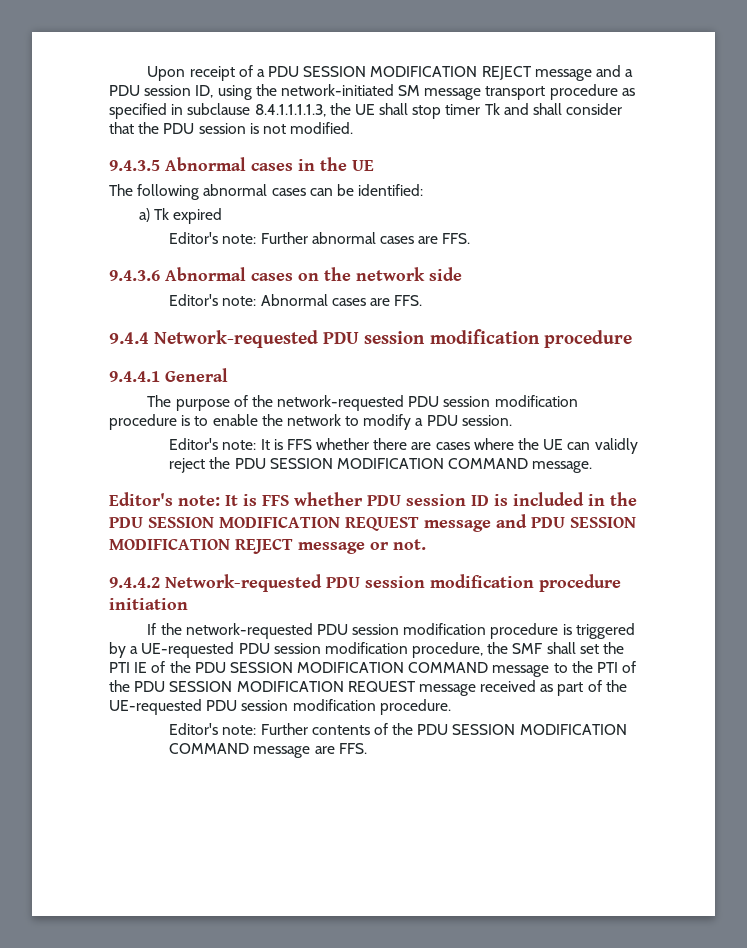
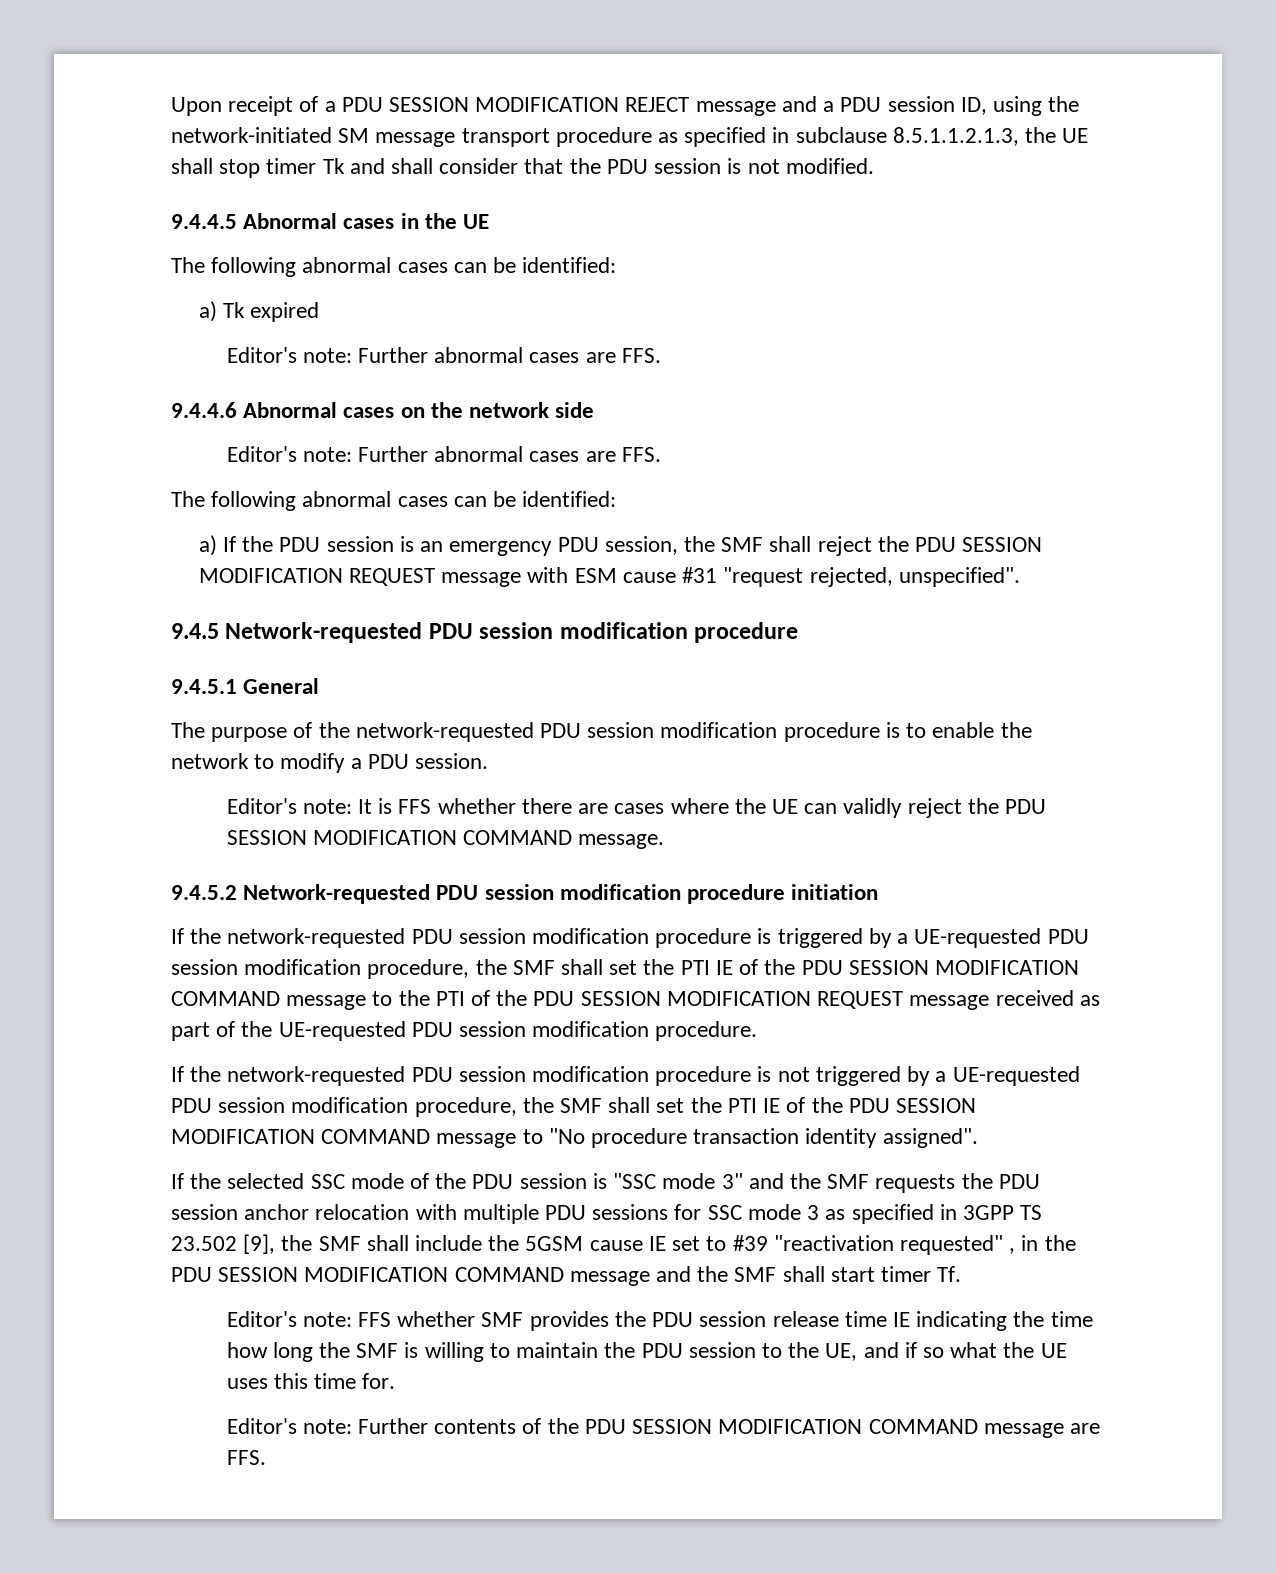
- Upon receipt of a PDU SESSION MODIFICATION REJECT message and a PDU session ID, using the network-initiated SM message transport procedure as specified in subclause 8.4.1.1.1.1.3, the UE shall stop timer Tk and shall consider that the PDU session is not modified.
+ Upon receipt of a PDU SESSION MODIFICATION REJECT message and a PDU session ID, using the network-initiated SM message transport procedure as specified in subclause 8.5.1.1.2.1.3, the UE shall stop timer Tk and shall consider that the PDU session is not modified.
- 9.4.3.5 Abnormal cases in the UE
+ 9.4.4.5 Abnormal cases in the UE
- 9.4.3.6 Abnormal cases on the network side
- Editor's note: Abnormal cases are FFS.
- 9.4.4 Network-requested PDU session modification procedure
+ 9.4.4.6 Abnormal cases on the network side
+ Editor's note: Further abnormal cases are FFS.
+ The following abnormal cases can be identified:
+ a) If the PDU session is an emergency PDU session, the SMF shall reject the PDU SESSION MODIFICATION REQUEST message with ESM cause #31 "request rejected, unspecified".
+ 9.4.5 Network-requested PDU session modification procedure
- 9.4.4.1 General
+ 9.4.5.1 General
- Editor's note: It is FFS whether PDU session ID is included in the PDU SESSION MODIFICATION REQUEST message and PDU SESSION MODIFICATION REJECT message or not.
- 9.4.4.2 Network-requested PDU session modification procedure initiation
+ 9.4.5.2 Network-requested PDU session modification procedure initiation
+ If the network-requested PDU session modification procedure is not triggered by a UE-requested PDU session modification procedure, the SMF shall set the PTI IE of the PDU SESSION MODIFICATION COMMAND message to "No procedure transaction identity assigned".
+ If the selected SSC mode of the PDU session is "SSC mode 3" and the SMF requests the PDU session anchor relocation with multiple PDU sessions for SSC mode 3 as specified in 3GPP TS 23.502 [9], the SMF shall include the 5GSM cause IE set to #39 "reactivation requested" , in the PDU SESSION MODIFICATION COMMAND message and the SMF shall start timer Tf.
+ Editor's note: FFS whether SMF provides the PDU session release time IE indicating the time how long the SMF is willing to maintain the PDU session to the UE, and if so what the UE uses this time for.

